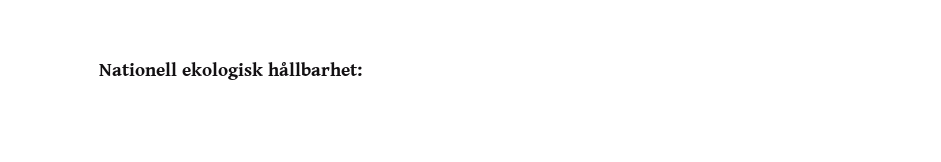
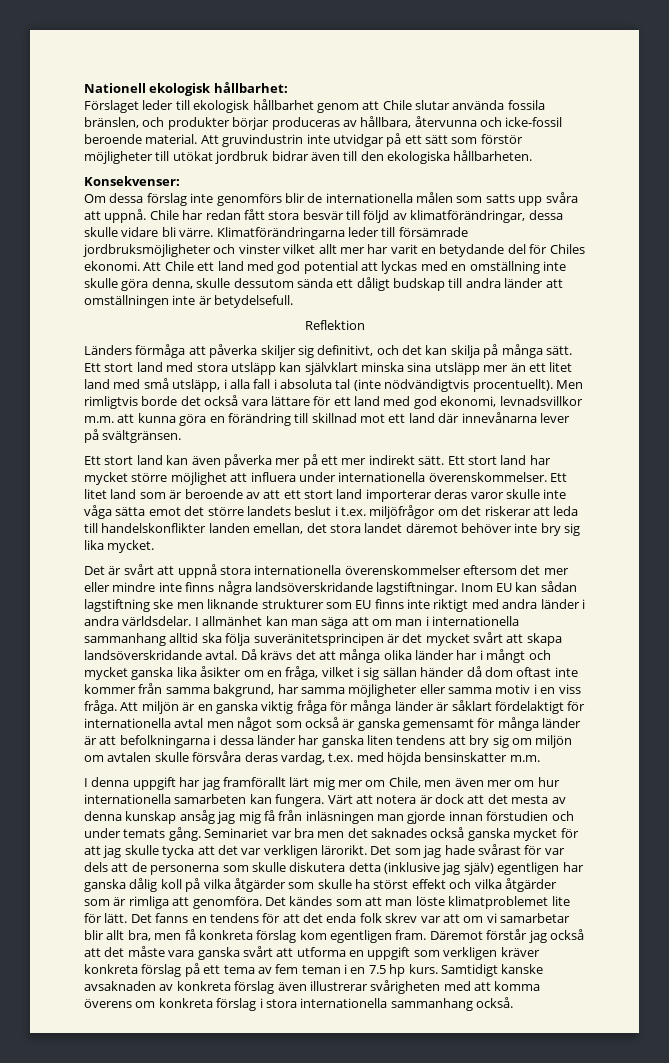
+ Förslaget leder till ekologisk hållbarhet genom att Chile slutar använda fossila bränslen, och produkter börjar produceras av hållbara, återvunna och icke-fossil beroende material. Att gruvindustrin inte utvidgar på ett sätt som förstör möjligheter till utökat jordbruk bidrar även till den ekologiska hållbarheten.
+ Konsekvenser:
+ Om dessa förslag inte genomförs blir de internationella målen som satts upp svåra att uppnå. Chile har redan fått stora besvär till följd av klimatförändringar, dessa skulle vidare bli värre. Klimatförändringarna leder till försämrade jordbruksmöjligheter och vinster vilket allt mer har varit en betydande del för Chiles ekonomi. Att Chile ett land med god potential att lyckas med en omställning inte skulle göra denna, skulle dessutom sända ett dåligt budskap till andra länder att omställningen inte är betydelsefull.
+ Reflektion
+ Länders förmåga att påverka skiljer sig definitivt, och det kan skilja på många sätt. Ett stort land med stora utsläpp kan självklart minska sina utsläpp mer än ett litet land med små utsläpp, i alla fall i absoluta tal (inte nödvändigtvis procentuellt). Men rimligtvis borde det också vara lättare för ett land med god ekonomi, levnadsvillkor m.m. att kunna göra en förändring till skillnad mot ett land där innevånarna lever på svältgränsen.
+ Ett stort land kan även påverka mer på ett mer indirekt sätt. Ett stort land har mycket större möjlighet att influera under internationella överenskommelser. Ett litet land som är beroende av att ett stort land importerar deras varor skulle inte våga sätta emot det större landets beslut i t.ex. miljöfrågor om det riskerar att leda till handelskonflikter landen emellan, det stora landet däremot behöver inte bry sig lika mycket.
+ Det är svårt att uppnå stora internationella överenskommelser eftersom det mer eller mindre inte finns några landsöverskridande lagstiftningar. Inom EU kan sådan lagstiftning ske men liknande strukturer som EU finns inte riktigt med andra länder i andra världsdelar. I allmänhet kan man säga att om man i internationella sammanhang alltid ska följa suveränitetsprincipen är det mycket svårt att skapa landsöverskridande avtal. Då krävs det att många olika länder har i mångt och mycket ganska lika åsikter om en fråga, vilket i sig sällan händer då dom oftast inte kommer från samma bakgrund, har samma möjligheter eller samma motiv i en viss fråga. Att miljön är en ganska viktig fråga för många länder är såklart fördelaktigt för internationella avtal men något som också är ganska gemensamt för många länder är att befolkningarna i dessa länder har ganska liten tendens att bry sig om miljön om avtalen skulle försvåra deras vardag, t.ex. med höjda bensinskatter m.m.
+ I denna uppgift har jag framförallt lärt mig mer om Chile, men även mer om hur internationella samarbeten kan fungera. Värt att notera är dock att det mesta av denna kunskap ansåg jag mig få från inläsningen man gjorde innan förstudien och under temats gång. Seminariet var bra men det saknades också ganska mycket för att jag skulle tycka att det var verkligen lärorikt. Det som jag hade svårast för var dels att de personerna som skulle diskutera detta (inklusive jag själv) egentligen har ganska dålig koll på vilka åtgärder som skulle ha störst effekt och vilka åtgärder som är rimliga att genomföra. Det kändes som att man löste klimatproblemet lite för lätt. Det fanns en tendens för att det enda folk skrev var att om vi samarbetar blir allt bra, men få konkreta förslag kom egentligen fram. Däremot förstår jag också att det måste vara ganska svårt att utforma en uppgift som verkligen kräver konkreta förslag på ett tema av fem teman i en 7.5 hp kurs. Samtidigt kanske avsaknaden av konkreta förslag även illustrerar svårigheten med att komma överens om konkreta förslag i stora internationella sammanhang också.

